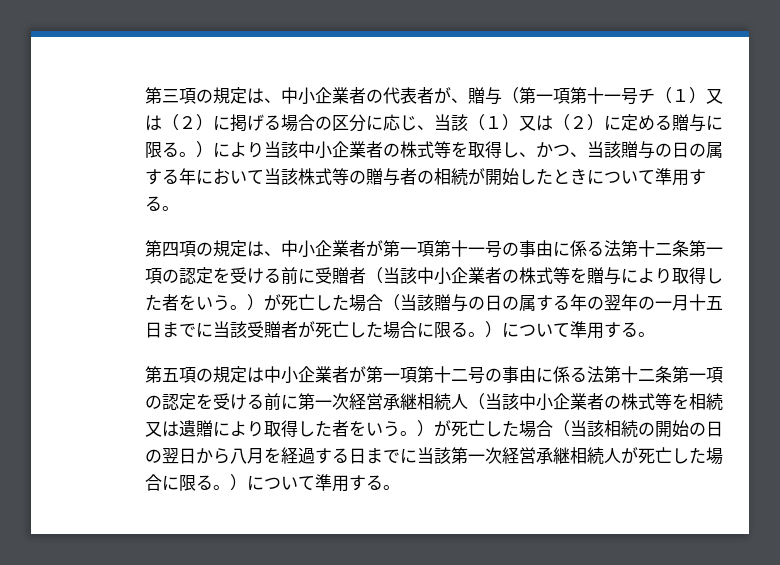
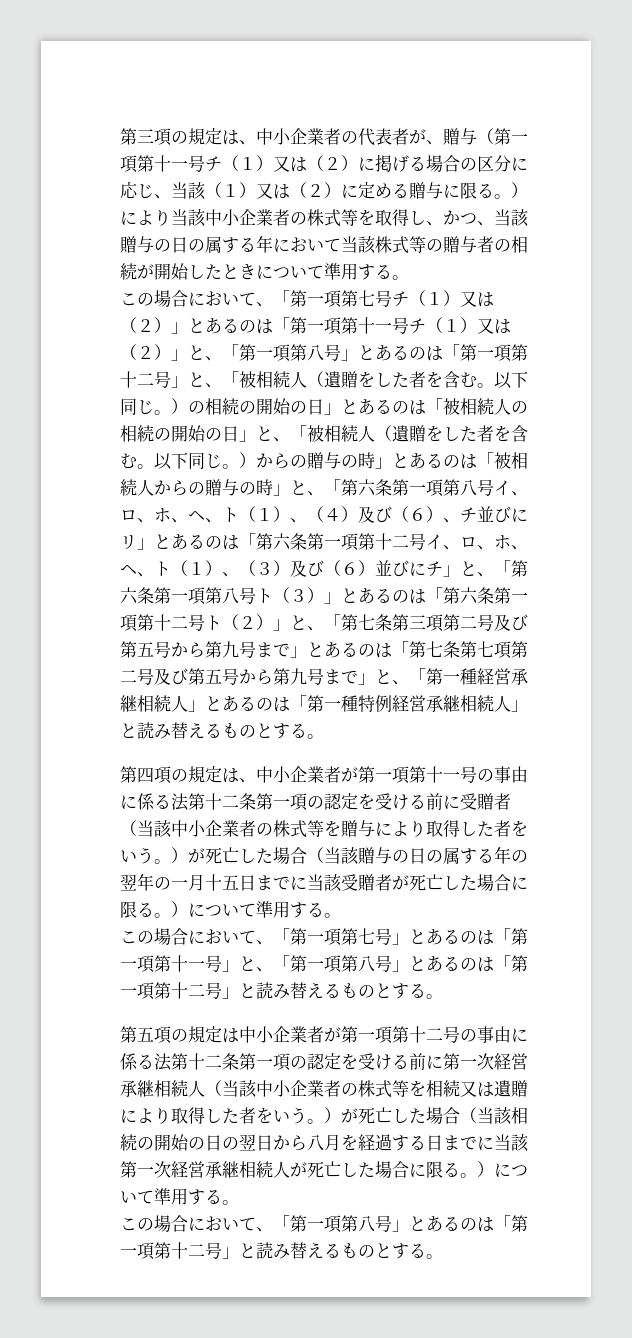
+ この場合において、「第一項第七号チ（１）又は（２）」とあるのは「第一項第十一号チ（１）又は（２）」と、「第一項第八号」とあるのは「第一項第十二号」と、「被相続人（遺贈をした者を含む。以下同じ。）の相続の開始の日」とあるのは「被相続人の相続の開始の日」と、「被相続人（遺贈をした者を含む。以下同じ。）からの贈与の時」とあるのは「被相続人からの贈与の時」と、「第六条第一項第八号イ、ロ、ホ、ヘ、ト（１）、（４）及び（６）、チ並びにリ」とあるのは「第六条第一項第十二号イ、ロ、ホ、ヘ、ト（１）、（３）及び（６）並びにチ」と、「第六条第一項第八号ト（３）」とあるのは「第六条第一項第十二号ト（２）」と、「第七条第三項第二号及び第五号から第九号まで」とあるのは「第七条第七項第二号及び第五号から第九号まで」と、「第一種経営承継相続人」とあるのは「第一種特例経営承継相続人」と読み替えるものとする。
+ この場合において、「第一項第七号」とあるのは「第一項第十一号」と、「第一項第八号」とあるのは「第一項第十二号」と読み替えるものとする。
+ この場合において、「第一項第八号」とあるのは「第一項第十二号」と読み替えるものとする。

